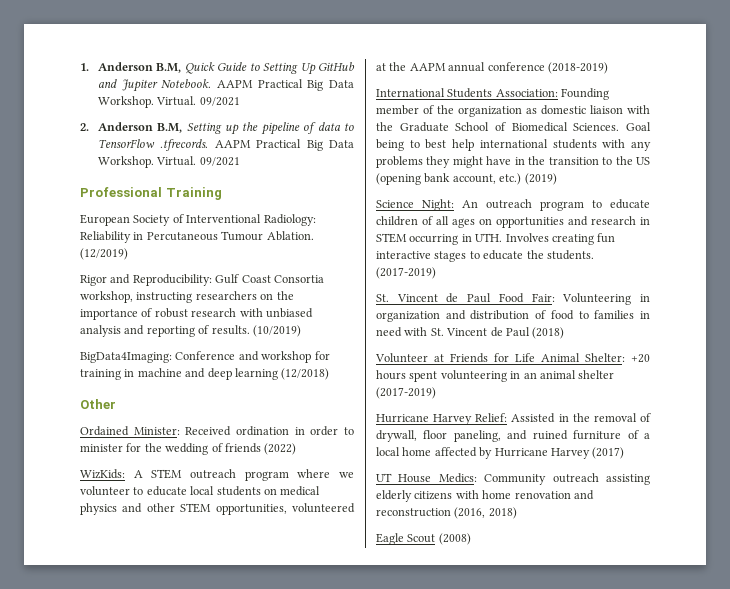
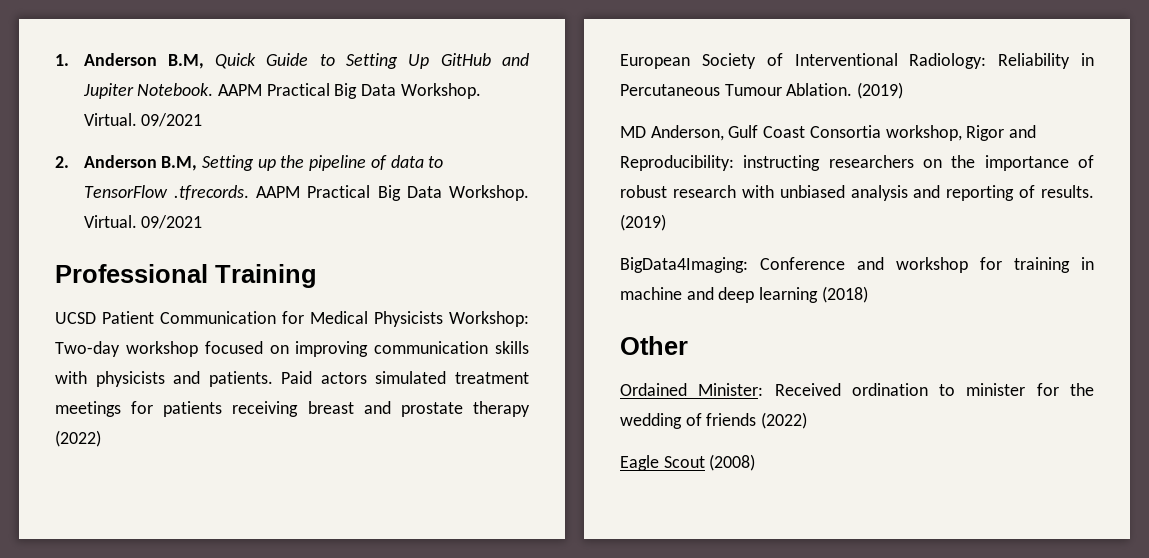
+ UCSD Patient Communication for Medical Physicists Workshop: Two-day workshop focused on improving communication skills with physicists and patients. Paid actors simulated treatment meetings for patients receiving breast and prostate therapy (2022)
- European Society of Interventional Radiology: Reliability in Percutaneous Tumour Ablation. (12/2019)
- Rigor and Reproducibility: Gulf Coast Consortia workshop, instructing researchers on the importance of robust research with unbiased analysis and reporting of results. (10/2019)
+ European Society of Interventional Radiology: Reliability in Percutaneous Tumour Ablation. (2019)
+ MD Anderson, Gulf Coast Consortia workshop, Rigor and Reproducibility: instructing researchers on the importance of robust research with unbiased analysis and reporting of results. (2019)
- BigData4Imaging: Conference and workshop for training in machine and deep learning (12/2018)
+ BigData4Imaging: Conference and workshop for training in machine and deep learning (2018)
- Ordained Minister: Received ordination in order to minister for the wedding of friends (2022)
+ Ordained Minister: Received ordination to minister for the wedding of friends (2022)
- WizKids: A STEM outreach program where we volunteer to educate local students on medical physics and other STEM opportunities, volunteered at the AAPM annual conference (2018-2019)
- International Students Association: Founding member of the organization as domestic liaison with the Graduate School of Biomedical Sciences. Goal being to best help international students with any problems they might have in the transition to the US (opening bank account, etc.) (2019)
- Science Night: An outreach program to educate children of all ages on opportunities and research in STEM occurring in UTH. Involves creating fun interactive stages to educate the students. (2017-2019)
- St. Vincent de Paul Food Fair: Volunteering in organization and distribution of food to families in need with St. Vincent de Paul (2018)
- Volunteer at Friends for Life Animal Shelter: +20 hours spent volunteering in an animal shelter (2017-2019)
- Hurricane Harvey Relief: Assisted in the removal of drywall, floor paneling, and ruined furniture of a local home affected by Hurricane Harvey (2017)
- UT House Medics: Community outreach assisting elderly citizens with home renovation and reconstruction (2016, 2018)

